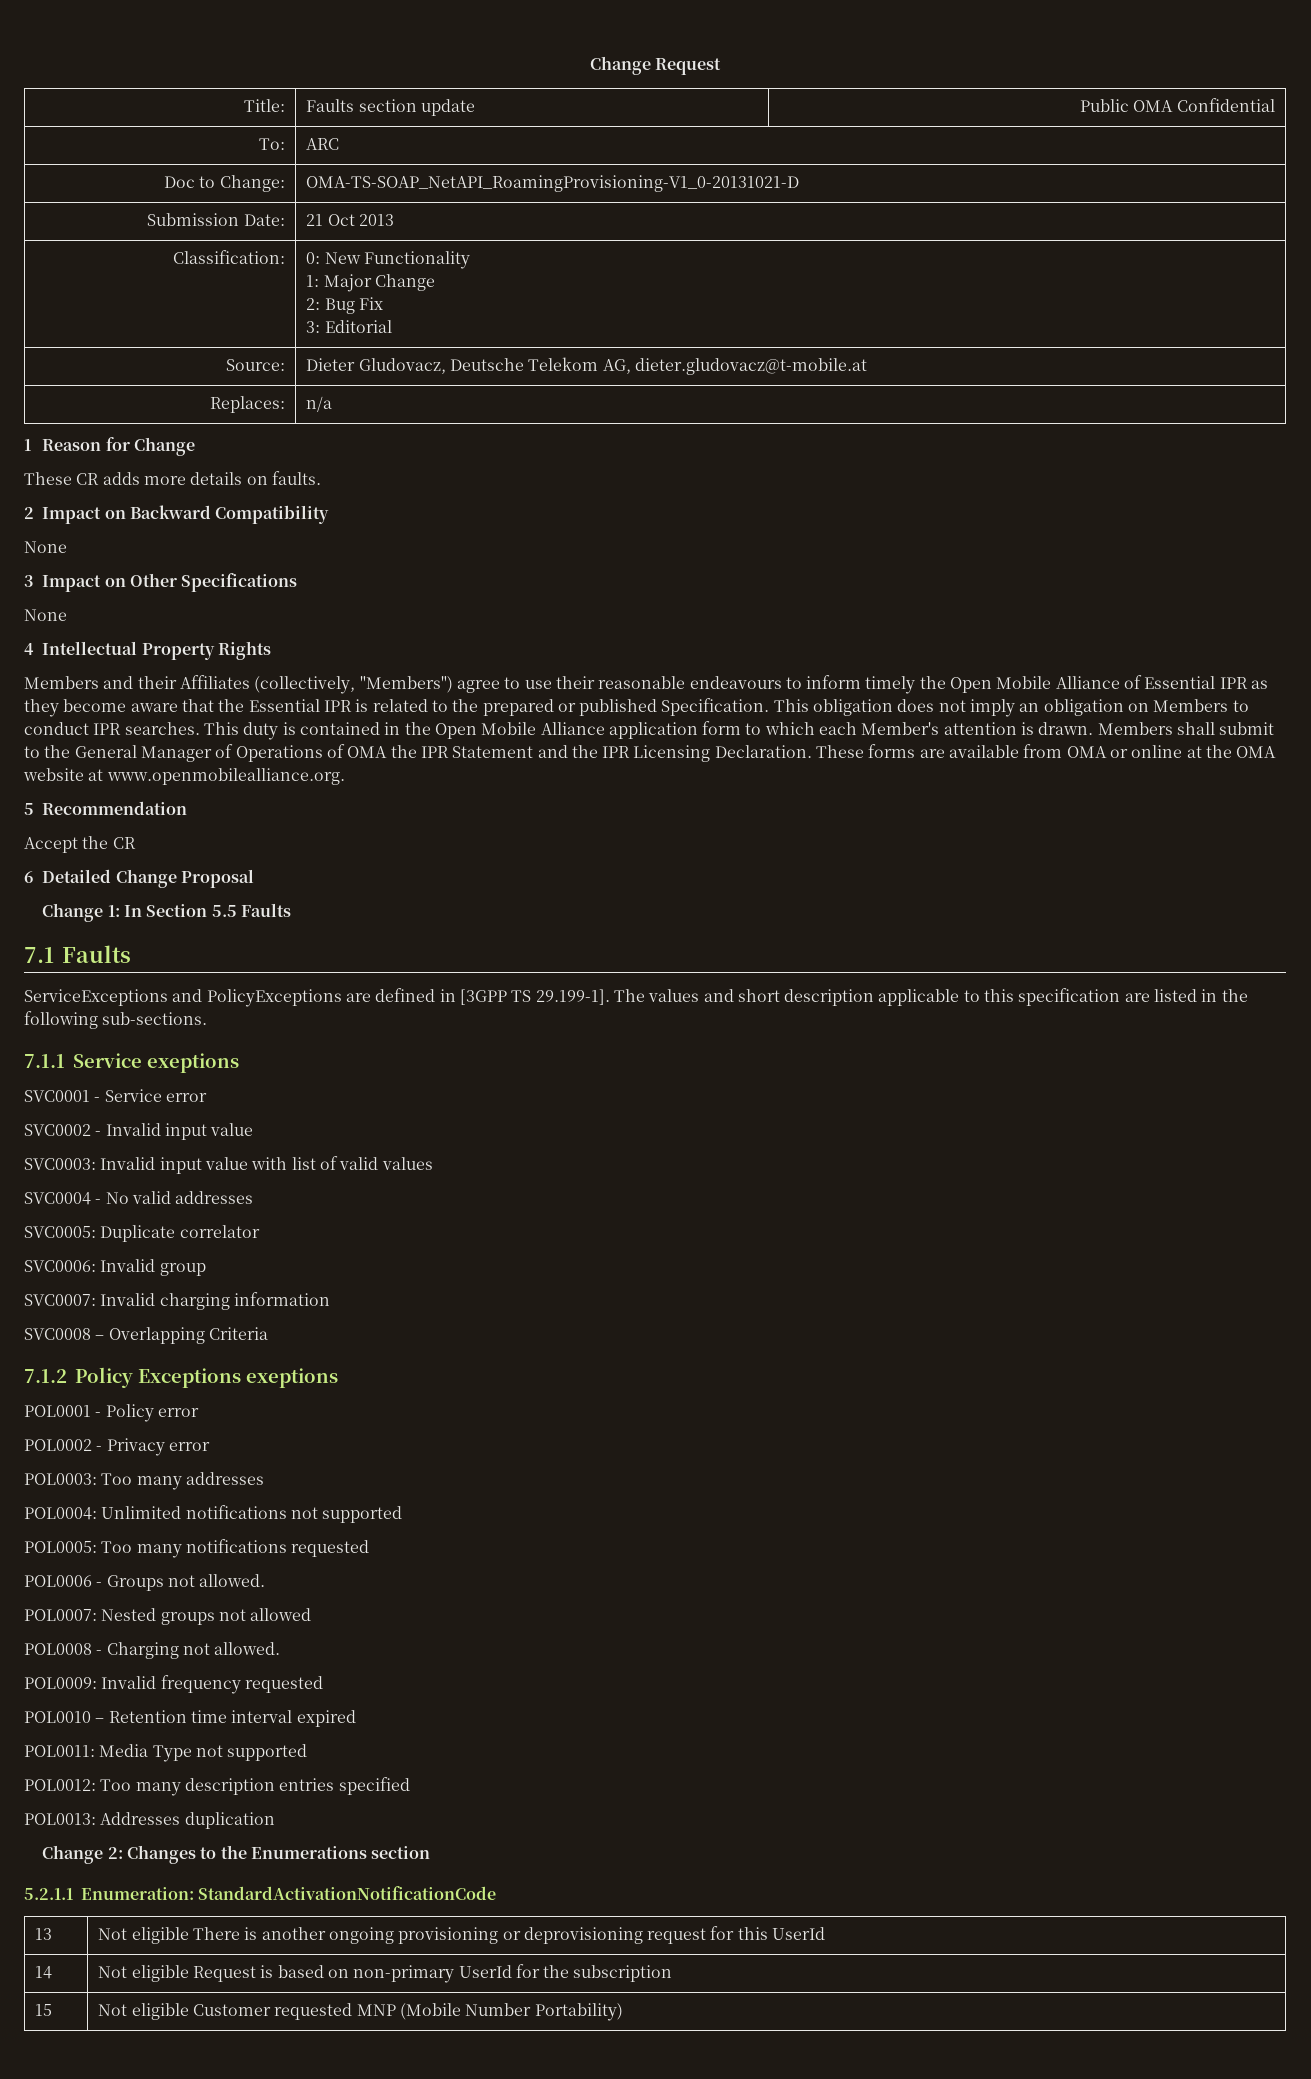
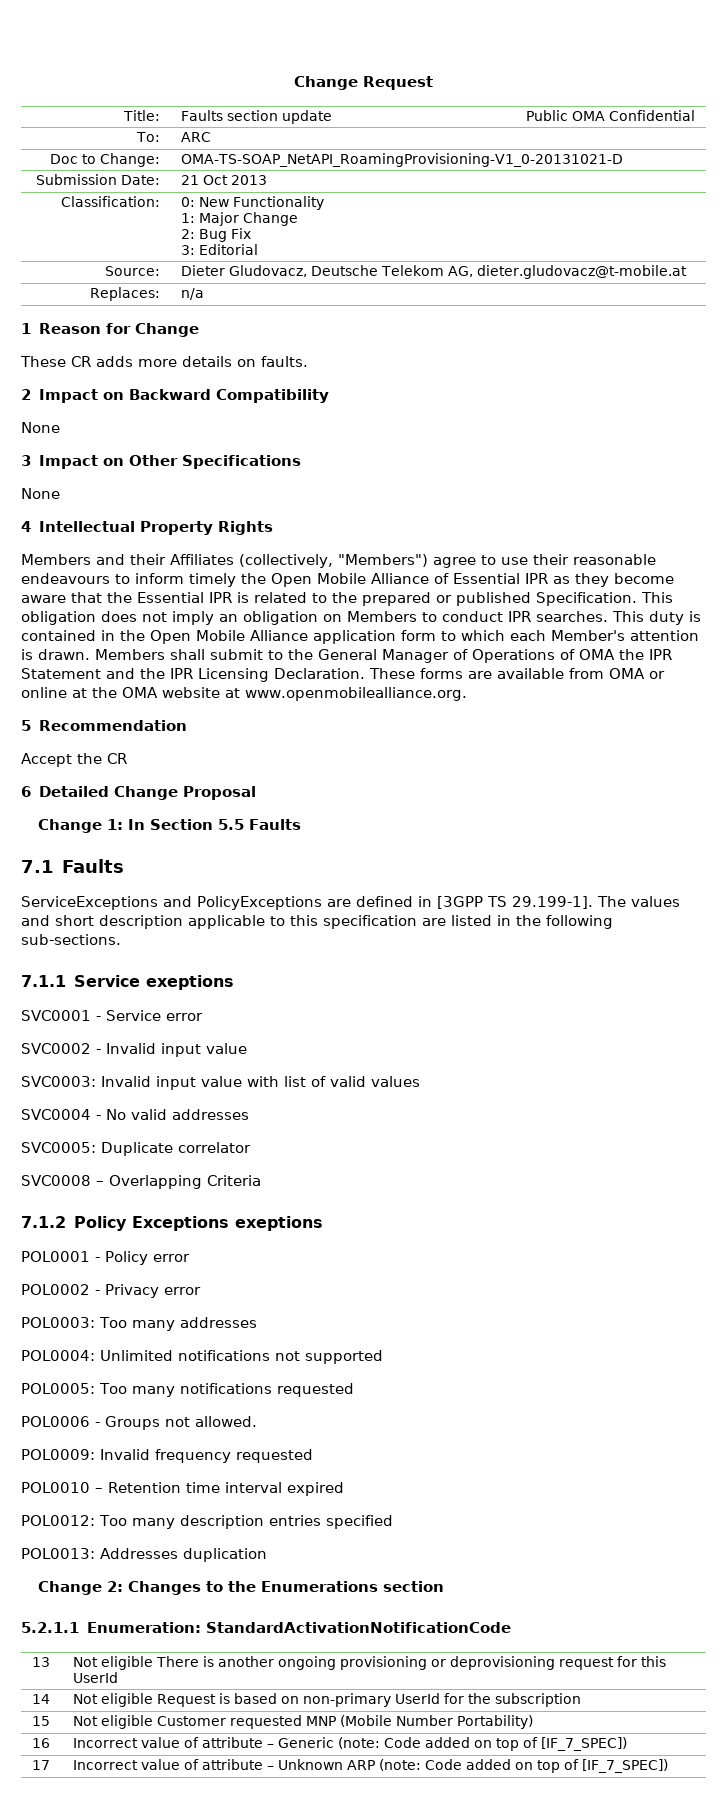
- SVC0006: Invalid group
- SVC0007: Invalid charging information
- POL0007: Nested groups not allowed
- POL0008 - Charging not allowed.
- POL0011: Media Type not supported
+ 16 | Incorrect value of attribute – Generic (note: Code added on top of [IF_7_SPEC])
+ 17 | Incorrect value of attribute – Unknown ARP (note: Code added on top of [IF_7_SPEC])

